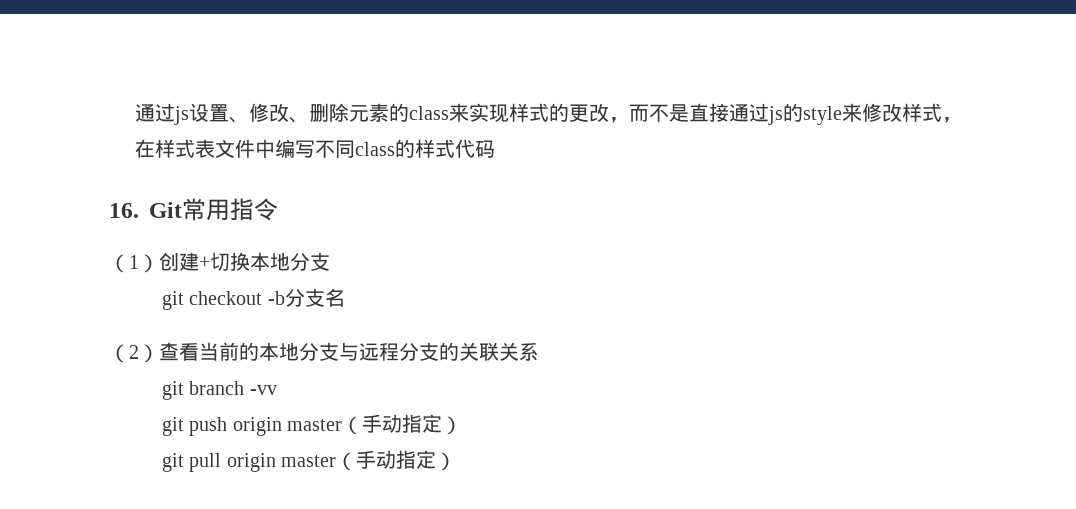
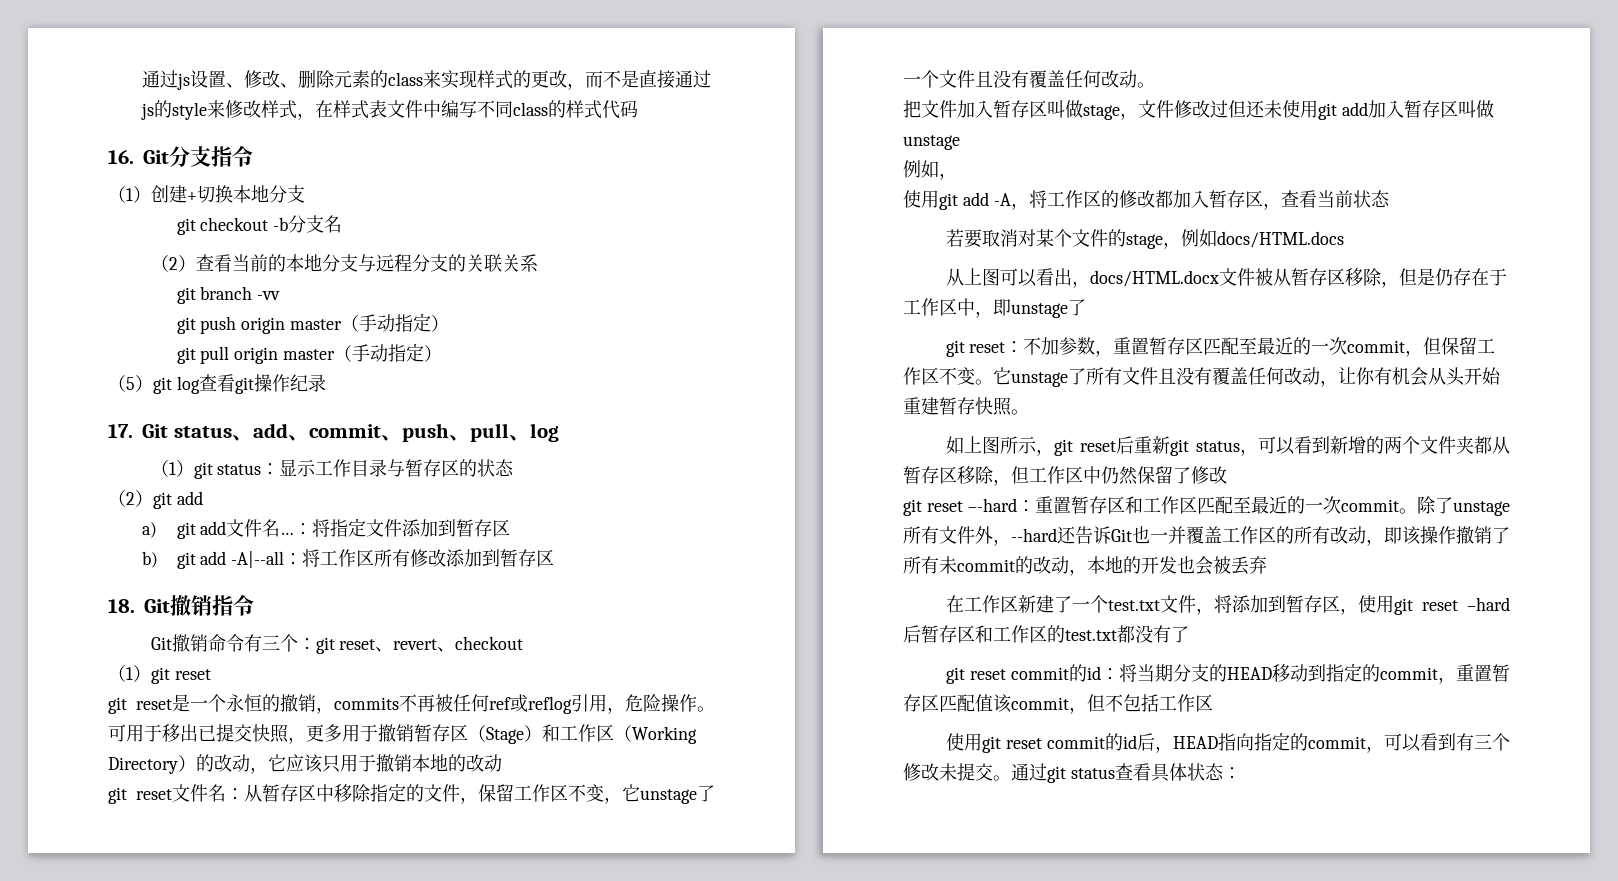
- 16. Git常用指令
+ 16. Git分支指令
+ （5）git log查看git操作纪录
+ 17. Git status、add、commit、push、pull、log
+ （1）git status：显示工作目录与暂存区的状态
+ （2）git add
+ a) git add文件名…：将指定文件添加到暂存区
+ b) git add -A|--all：将工作区所有修改添加到暂存区
+ 18. Git撤销指令
+ Git撤销命令有三个：git reset、revert、checkout
+ （1）git reset
+ git reset是一个永恒的撤销，commits不再被任何ref或reflog引用，危险操作。可用于移出已提交快照，更多用于撤销暂存区（Stage）和工作区（Working Directory）的改动，它应该只用于撤销本地的改动
+ git reset文件名：从暂存区中移除指定的文件，保留工作区不变，它unstage了一个文件且没有覆盖任何改动。
+ 把文件加入暂存区叫做stage，文件修改过但还未使用git add加入暂存区叫做unstage
+ 例如，
+ 使用git add -A，将工作区的修改都加入暂存区，查看当前状态
+ 若要取消对某个文件的stage，例如docs/HTML.docs
+ 从上图可以看出，docs/HTML.docx文件被从暂存区移除，但是仍存在于工作区中，即unstage了
+ git reset：不加参数，重置暂存区匹配至最近的一次commit，但保留工作区不变。它unstage了所有文件且没有覆盖任何改动，让你有机会从头开始重建暂存快照。
+ 如上图所示，git reset后重新git status，可以看到新增的两个文件夹都从暂存区移除，但工作区中仍然保留了修改
+ git reset –-hard：重置暂存区和工作区匹配至最近的一次commit。除了unstage所有文件外，--hard还告诉Git也一并覆盖工作区的所有改动，即该操作撤销了所有未commit的改动，本地的开发也会被丢弃
+ 在工作区新建了一个test.txt文件，将添加到暂存区，使用git reset –hard后暂存区和工作区的test.txt都没有了
+ git reset commit的id：将当期分支的HEAD移动到指定的commit，重置暂存区匹配值该commit，但不包括工作区
+ 使用git reset commit的id后，HEAD指向指定的commit，可以看到有三个修改未提交。通过git status查看具体状态：

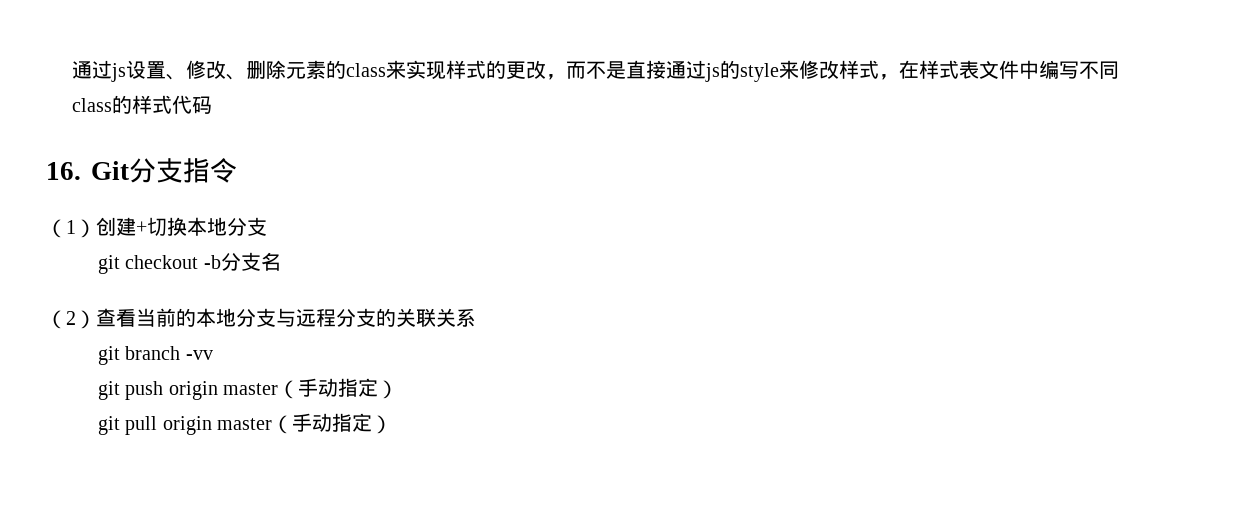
- （5）git log查看git操作纪录
- 17. Git status、add、commit、push、pull、log
- （1）git status：显示工作目录与暂存区的状态
- （2）git add
- a) git add文件名…：将指定文件添加到暂存区
- b) git add -A|--all：将工作区所有修改添加到暂存区
- 18. Git撤销指令
- Git撤销命令有三个：git reset、revert、checkout
- （1）git reset
- git reset是一个永恒的撤销，commits不再被任何ref或reflog引用，危险操作。可用于移出已提交快照，更多用于撤销暂存区（Stage）和工作区（Working Directory）的改动，它应该只用于撤销本地的改动
- git reset文件名：从暂存区中移除指定的文件，保留工作区不变，它unstage了一个文件且没有覆盖任何改动。
- 把文件加入暂存区叫做stage，文件修改过但还未使用git add加入暂存区叫做unstage
- 例如，
- 使用git add -A，将工作区的修改都加入暂存区，查看当前状态
- 若要取消对某个文件的stage，例如docs/HTML.docs
- 从上图可以看出，docs/HTML.docx文件被从暂存区移除，但是仍存在于工作区中，即unstage了
- git reset：不加参数，重置暂存区匹配至最近的一次commit，但保留工作区不变。它unstage了所有文件且没有覆盖任何改动，让你有机会从头开始重建暂存快照。
- 如上图所示，git reset后重新git status，可以看到新增的两个文件夹都从暂存区移除，但工作区中仍然保留了修改
- git reset –-hard：重置暂存区和工作区匹配至最近的一次commit。除了unstage所有文件外，--hard还告诉Git也一并覆盖工作区的所有改动，即该操作撤销了所有未commit的改动，本地的开发也会被丢弃
- 在工作区新建了一个test.txt文件，将添加到暂存区，使用git reset –hard后暂存区和工作区的test.txt都没有了
- git reset commit的id：将当期分支的HEAD移动到指定的commit，重置暂存区匹配值该commit，但不包括工作区
- 使用git reset commit的id后，HEAD指向指定的commit，可以看到有三个修改未提交。通过git status查看具体状态：

